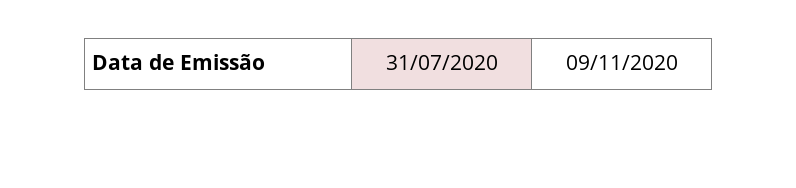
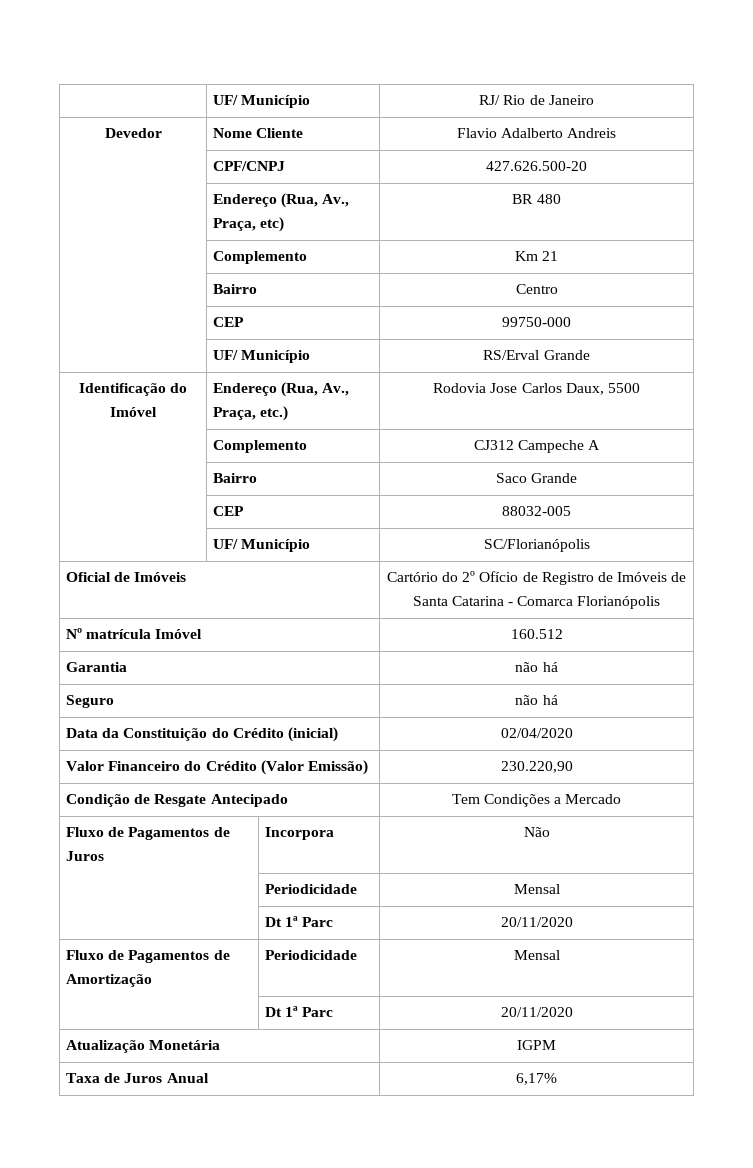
- Data de Emissão | 31/07/2020 | 09/11/2020
+ | UF/ Município | RJ/ Rio de Janeiro
+ Devedor | Nome Cliente | Flavio Adalberto Andreis
+ | CPF/CNPJ | 427.626.500-20
+ | Endereço (Rua, Av., Praça, etc) | BR 480
+ | Complemento | Km 21
+ | Bairro | Centro
+ | CEP | 99750-000
+ | UF/ Município | RS/Erval Grande
+ Identificação do Imóvel | Endereço (Rua, Av., Praça, etc.) | Rodovia Jose Carlos Daux, 5500
+ | Complemento | CJ312 Campeche A
+ | Bairro | Saco Grande
+ | CEP | 88032-005
+ | UF/ Município | SC/Florianópolis
+ Oficial de Imóveis | Cartório do 2º Ofício de Registro de Imóveis de Santa Catarina - Comarca Florianópolis
+ Nº matrícula Imóvel | 160.512
+ Garantia | não há
+ Seguro | não há
+ Data da Constituição do Crédito (inicial) | 02/04/2020
+ Valor Financeiro do Crédito (Valor Emissão) | 230.220,90
+ Condição de Resgate Antecipado | Tem Condições a Mercado
+ Fluxo de Pagamentos de Juros | Incorpora | Não
+ | Periodicidade | Mensal
+ | Dt 1ª Parc | 20/11/2020
+ Fluxo de Pagamentos de Amortização | Periodicidade | Mensal
+ | Dt 1ª Parc | 20/11/2020
+ Atualização Monetária | IGPM
+ Taxa de Juros Anual | 6,17%

